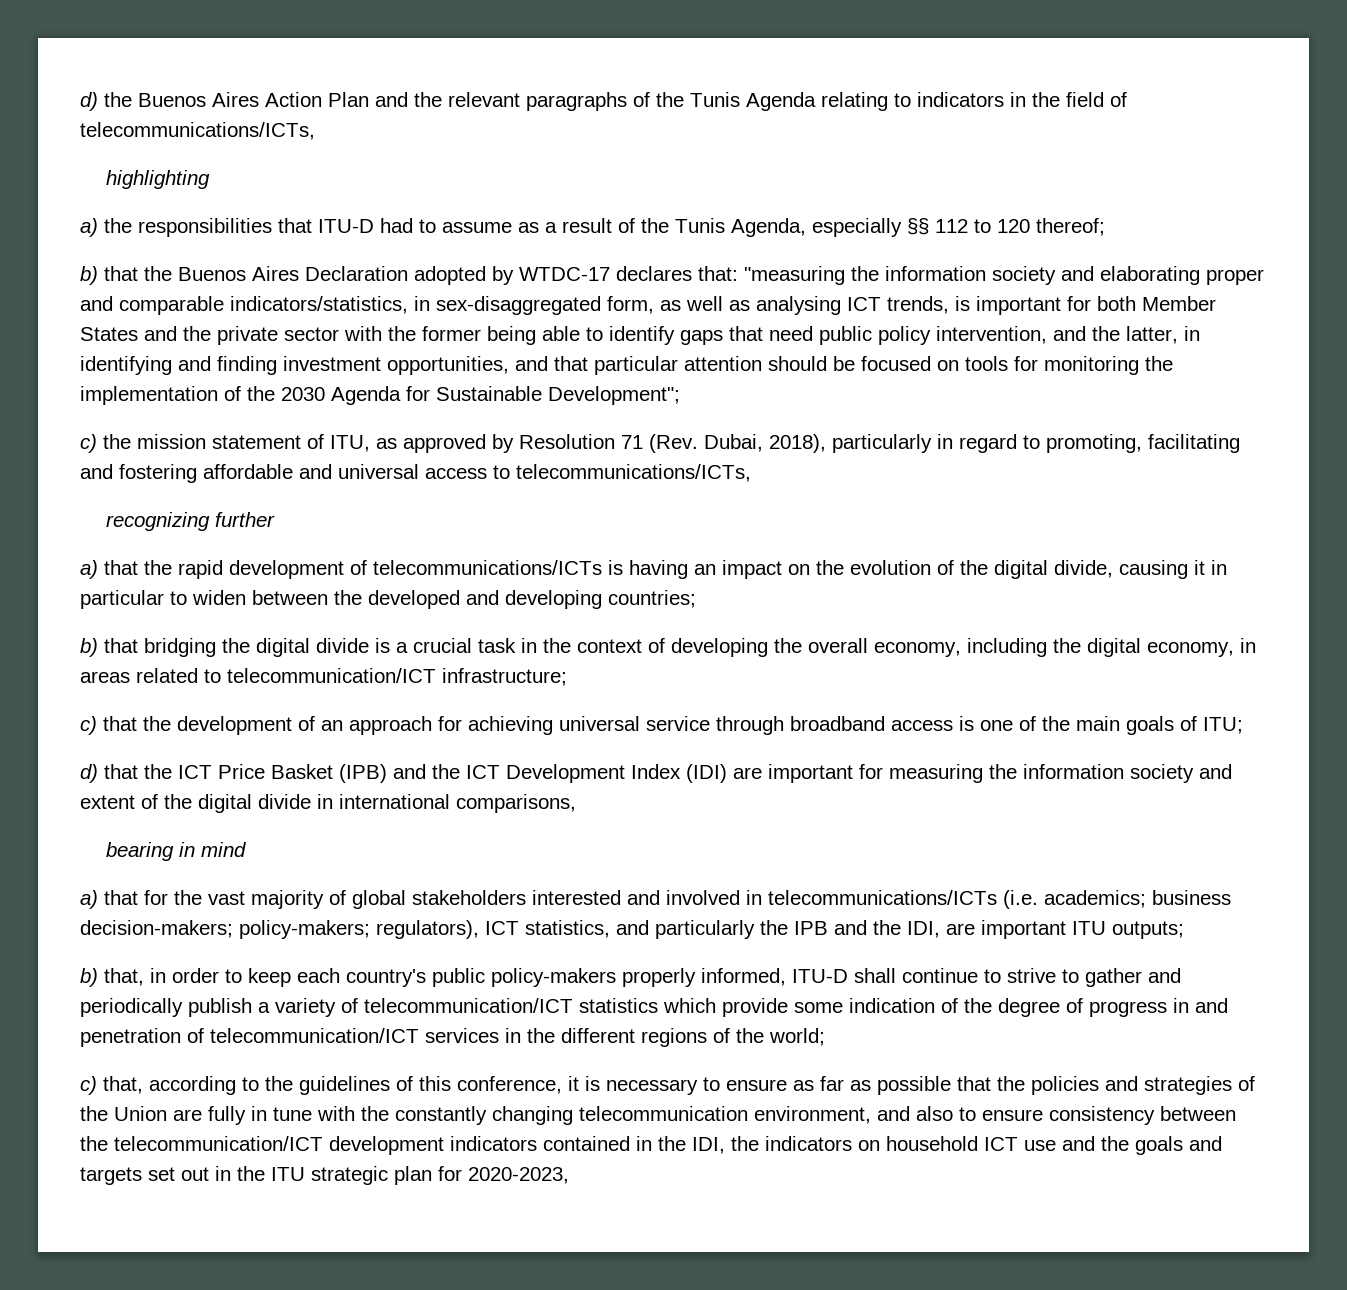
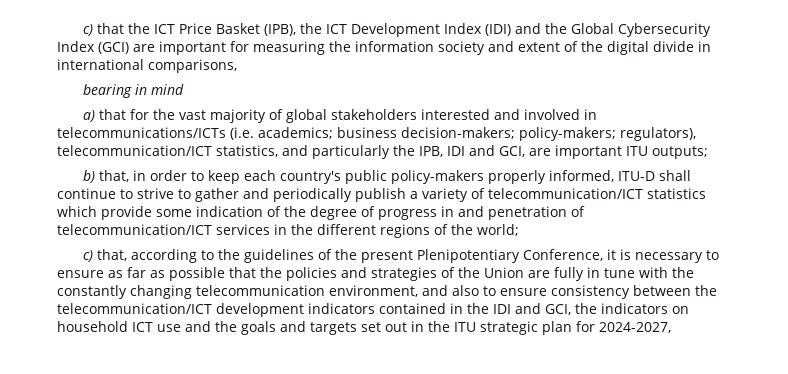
- d) the Buenos Aires Action Plan and the relevant paragraphs of the Tunis Agenda relating to indicators in the field of telecommunications/ICTs,
- highlighting
- a) the responsibilities that ITU-D had to assume as a result of the Tunis Agenda, especially §§ 112 to 120 thereof;
- b) that the Buenos Aires Declaration adopted by WTDC-17 declares that: "measuring the information society and elaborating proper and comparable indicators/statistics, in sex-disaggregated form, as well as analysing ICT trends, is important for both Member States and the private sector with the former being able to identify gaps that need public policy intervention, and the latter, in identifying and finding investment opportunities, and that particular attention should be focused on tools for monitoring the implementation of the 2030 Agenda for Sustainable Development";
- c) the mission statement of ITU, as approved by Resolution 71 (Rev. Dubai, 2018), particularly in regard to promoting, facilitating and fostering affordable and universal access to telecommunications/ICTs,
- recognizing further
- a) that the rapid development of telecommunications/ICTs is having an impact on the evolution of the digital divide, causing it in particular to widen between the developed and developing countries;
- b) that bridging the digital divide is a crucial task in the context of developing the overall economy, including the digital economy, in areas related to telecommunication/ICT infrastructure;
- c) that the development of an approach for achieving universal service through broadband access is one of the main goals of ITU;
- d) that the ICT Price Basket (IPB) and the ICT Development Index (IDI) are important for measuring the information society and extent of the digital divide in international comparisons,
+ c) that the ICT Price Basket (IPB), the ICT Development Index (IDI) and the Global Cybersecurity Index (GCI) are important for measuring the information society and extent of the digital divide in international comparisons,
- a) that for the vast majority of global stakeholders interested and involved in telecommunications/ICTs (i.e. academics; business decision-makers; policy-makers; regulators), ICT statistics, and particularly the IPB and the IDI, are important ITU outputs;
+ a) that for the vast majority of global stakeholders interested and involved in telecommunications/ICTs (i.e. academics; business decision-makers; policy-makers; regulators), telecommunication/ICT statistics, and particularly the IPB, IDI and GCI, are important ITU outputs;
- c) that, according to the guidelines of this conference, it is necessary to ensure as far as possible that the policies and strategies of the Union are fully in tune with the constantly changing telecommunication environment, and also to ensure consistency between the telecommunication/ICT development indicators contained in the IDI, the indicators on household ICT use and the goals and targets set out in the ITU strategic plan for 2020-2023,
+ c) that, according to the guidelines of the present Plenipotentiary Conference, it is necessary to ensure as far as possible that the policies and strategies of the Union are fully in tune with the constantly changing telecommunication environment, and also to ensure consistency between the telecommunication/ICT development indicators contained in the IDI and GCI, the indicators on household ICT use and the goals and targets set out in the ITU strategic plan for 2024-2027,

